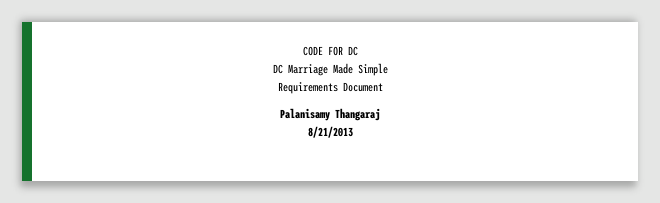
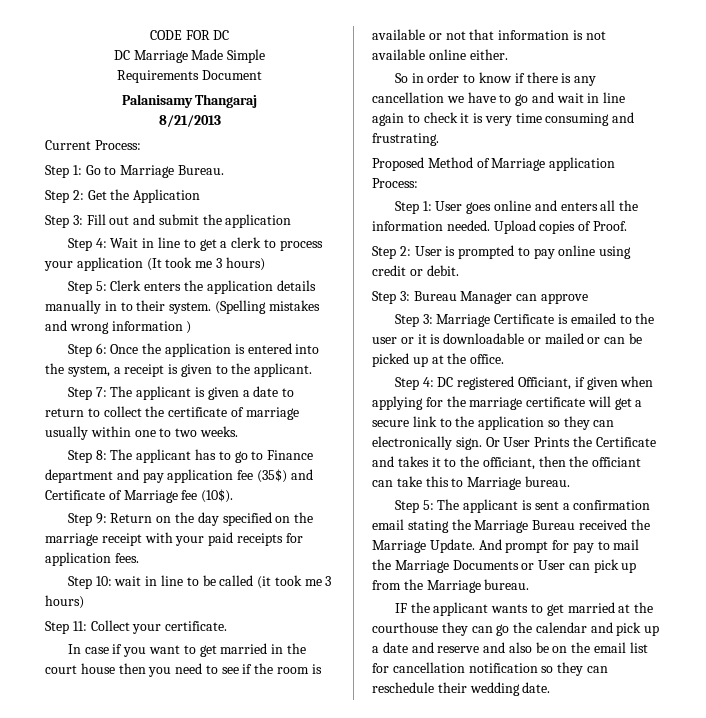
+ Current Process:
+ Step 1: Go to Marriage Bureau.
+ Step 2: Get the Application
+ Step 3: Fill out and submit the application
+ Step 4: Wait in line to get a clerk to process your application (It took me 3 hours)
+ Step 5: Clerk enters the application details manually in to their system. (Spelling mistakes and wrong information )
+ Step 6: Once the application is entered into the system, a receipt is given to the applicant.
+ Step 7: The applicant is given a date to return to collect the certificate of marriage usually within one to two weeks.
+ Step 8: The applicant has to go to Finance department and pay application fee (35$) and Certificate of Marriage fee (10$).
+ Step 9: Return on the day specified on the marriage receipt with your paid receipts for application fees.
+ Step 10: wait in line to be called (it took me 3 hours)
+ Step 11: Collect your certificate.
+ In case if you want to get married in the court house then you need to see if the room is available or not that information is not available online either.
+ So in order to know if there is any cancellation we have to go and wait in line again to check it is very time consuming and frustrating.
+ Proposed Method of Marriage application Process:
+ Step 1: User goes online and enters all the information needed. Upload copies of Proof.
+ Step 2: User is prompted to pay online using credit or debit.
+ Step 3: Bureau Manager can approve
+ Step 3: Marriage Certificate is emailed to the user or it is downloadable or mailed or can be picked up at the office.
+ Step 4: DC registered Officiant, if given when applying for the marriage certificate will get a secure link to the application so they can electronically sign. Or User Prints the Certificate and takes it to the officiant, then the officiant can take this to Marriage bureau.
+ Step 5: The applicant is sent a confirmation email stating the Marriage Bureau received the Marriage Update. And prompt for pay to mail the Marriage Documents or User can pick up from the Marriage bureau.
+ IF the applicant wants to get married at the courthouse they can go the calendar and pick up a date and reserve and also be on the email list for cancellation notification so they can reschedule their wedding date.

